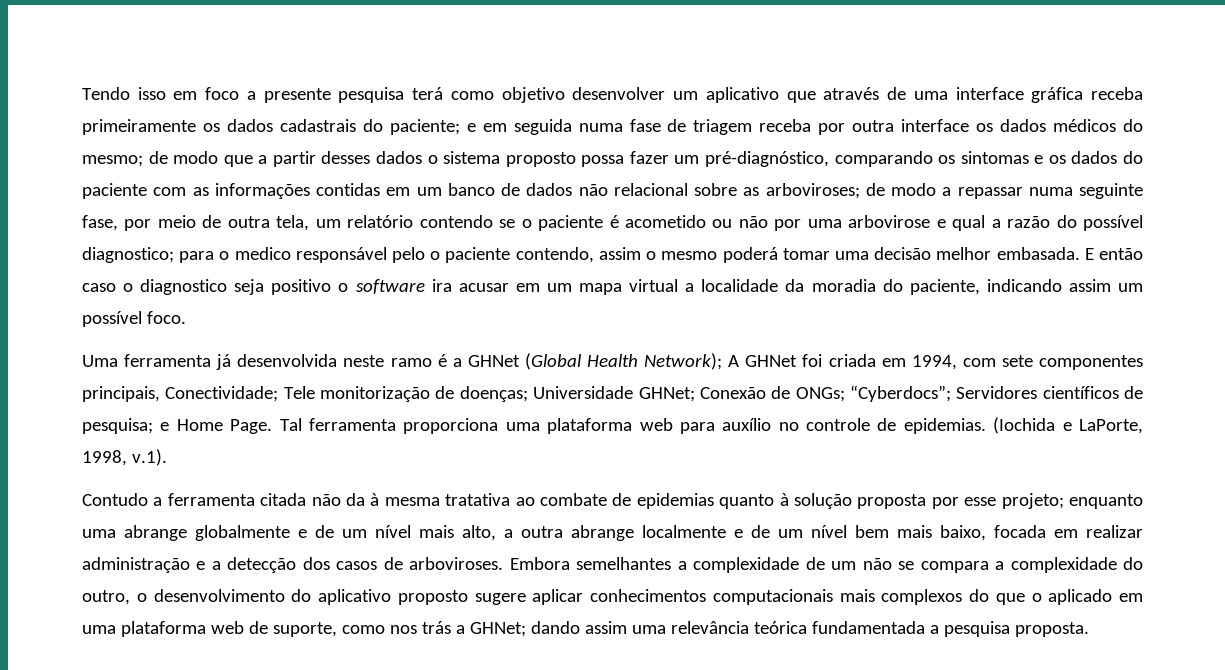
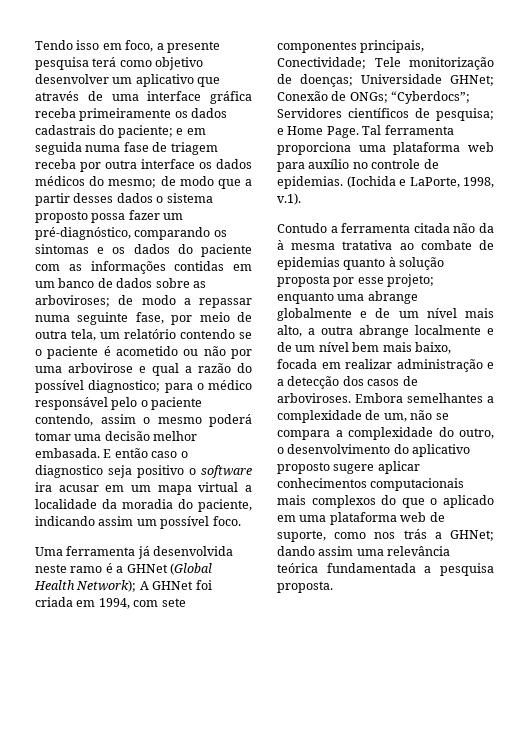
- Tendo isso em foco a presente pesquisa terá como objetivo desenvolver um aplicativo que através de uma interface gráfica receba primeiramente os dados cadastrais do paciente;
+ Tendo isso em foco, a presente pesquisa terá como objetivo desenvolver um aplicativo que através de uma interface gráfica receba primeiramente os dados cadastrais do paciente;
- de modo que a partir desses dados o sistema proposto possa fazer um pré-diagnóstico, comparando os sintomas e os dados do paciente com as informações contidas em um banco de dados não relacional sobre as arboviroses;
+ de modo que a partir desses dados o sistema proposto possa fazer um pré-diagnóstico, comparando os sintomas e os dados do paciente com as informações contidas em um banco de dados sobre as arboviroses;
- para o medico responsável pelo o paciente contendo, assim o mesmo poderá tomar uma decisão melhor embasada.
+ para o médico responsável pelo o paciente contendo, assim o mesmo poderá tomar uma decisão melhor embasada.
- Embora semelhantes a complexidade de um não se compara a complexidade do outro, o desenvolvimento do aplicativo proposto sugere aplicar conhecimentos computacionais mais complexos do que o aplicado em uma plataforma web de suporte, como nos trás a GHNet; dando assim uma relevância teórica fundamentada a pesquisa proposta.
+ Embora semelhantes a complexidade de um, não se compara a complexidade do outro, o desenvolvimento do aplicativo proposto sugere aplicar conhecimentos computacionais mais complexos do que o aplicado em uma plataforma web de suporte, como nos trás a GHNet; dando assim uma relevância teórica fundamentada a pesquisa proposta.

